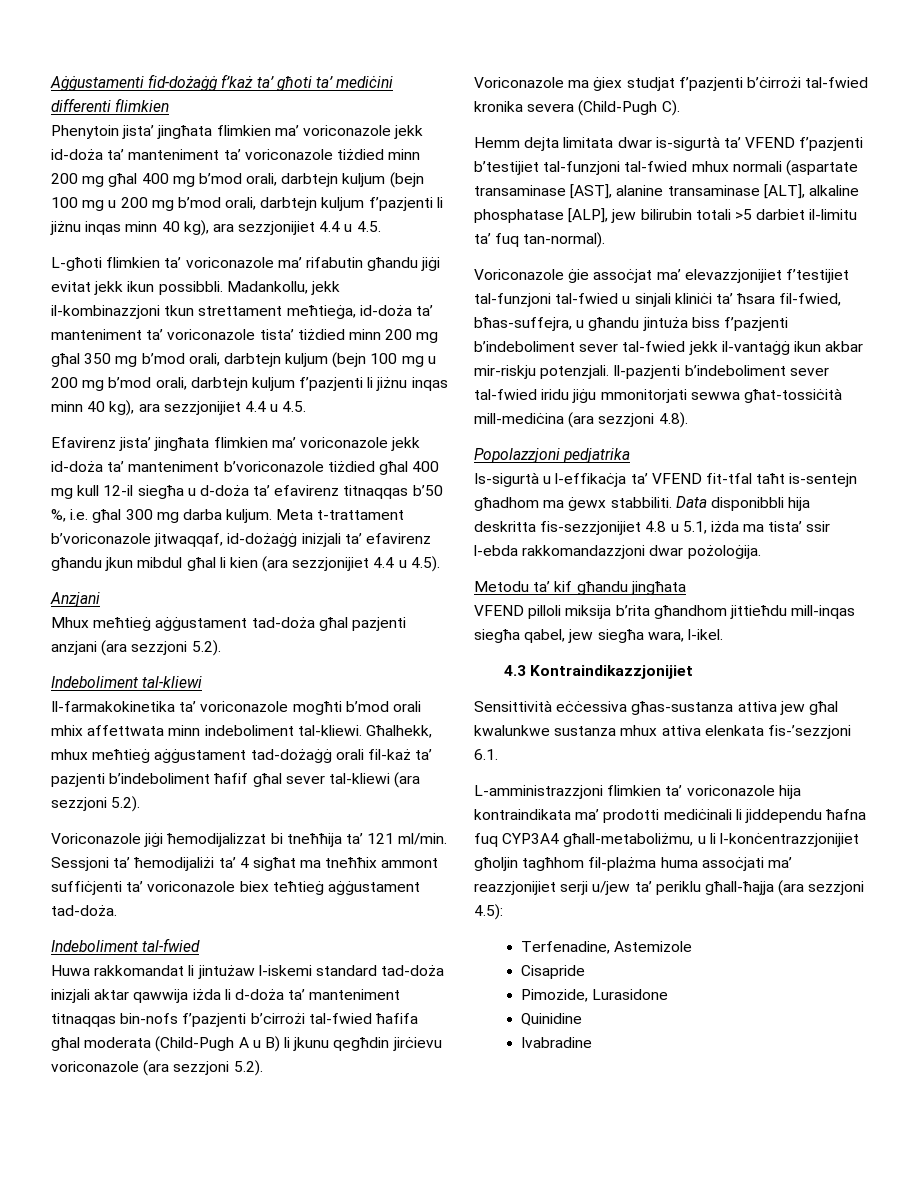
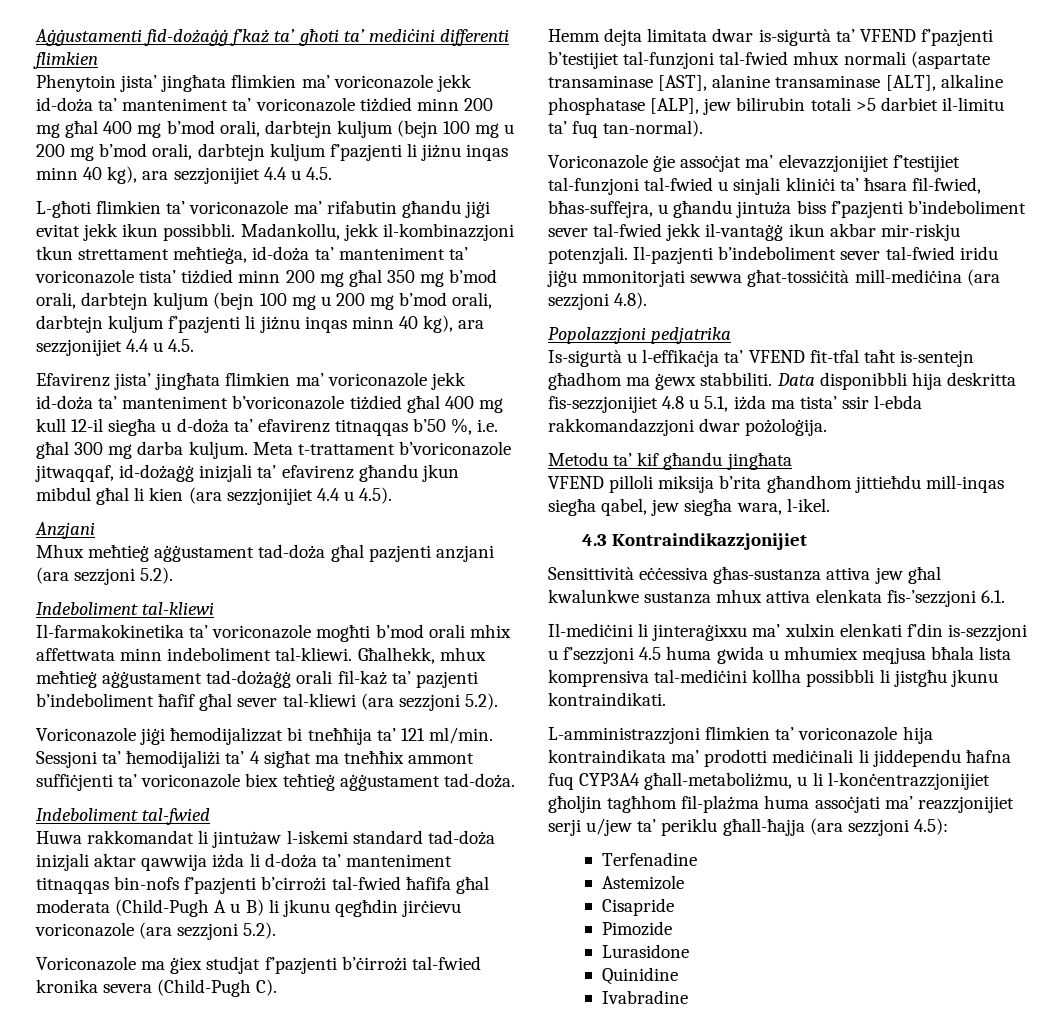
+ Il-mediċini li jinteraġixxu ma’ xulxin elenkati f’din is-sezzjoni u f’sezzjoni 4.5 huma gwida u mhumiex meqjusa bħala lista komprensiva tal-mediċini kollha possibbli li jistgħu jkunu kontraindikati.
- Terfenadine, Astemizole
+ Terfenadine
+ Astemizole
- Pimozide, Lurasidone
+ Pimozide
+ Lurasidone

